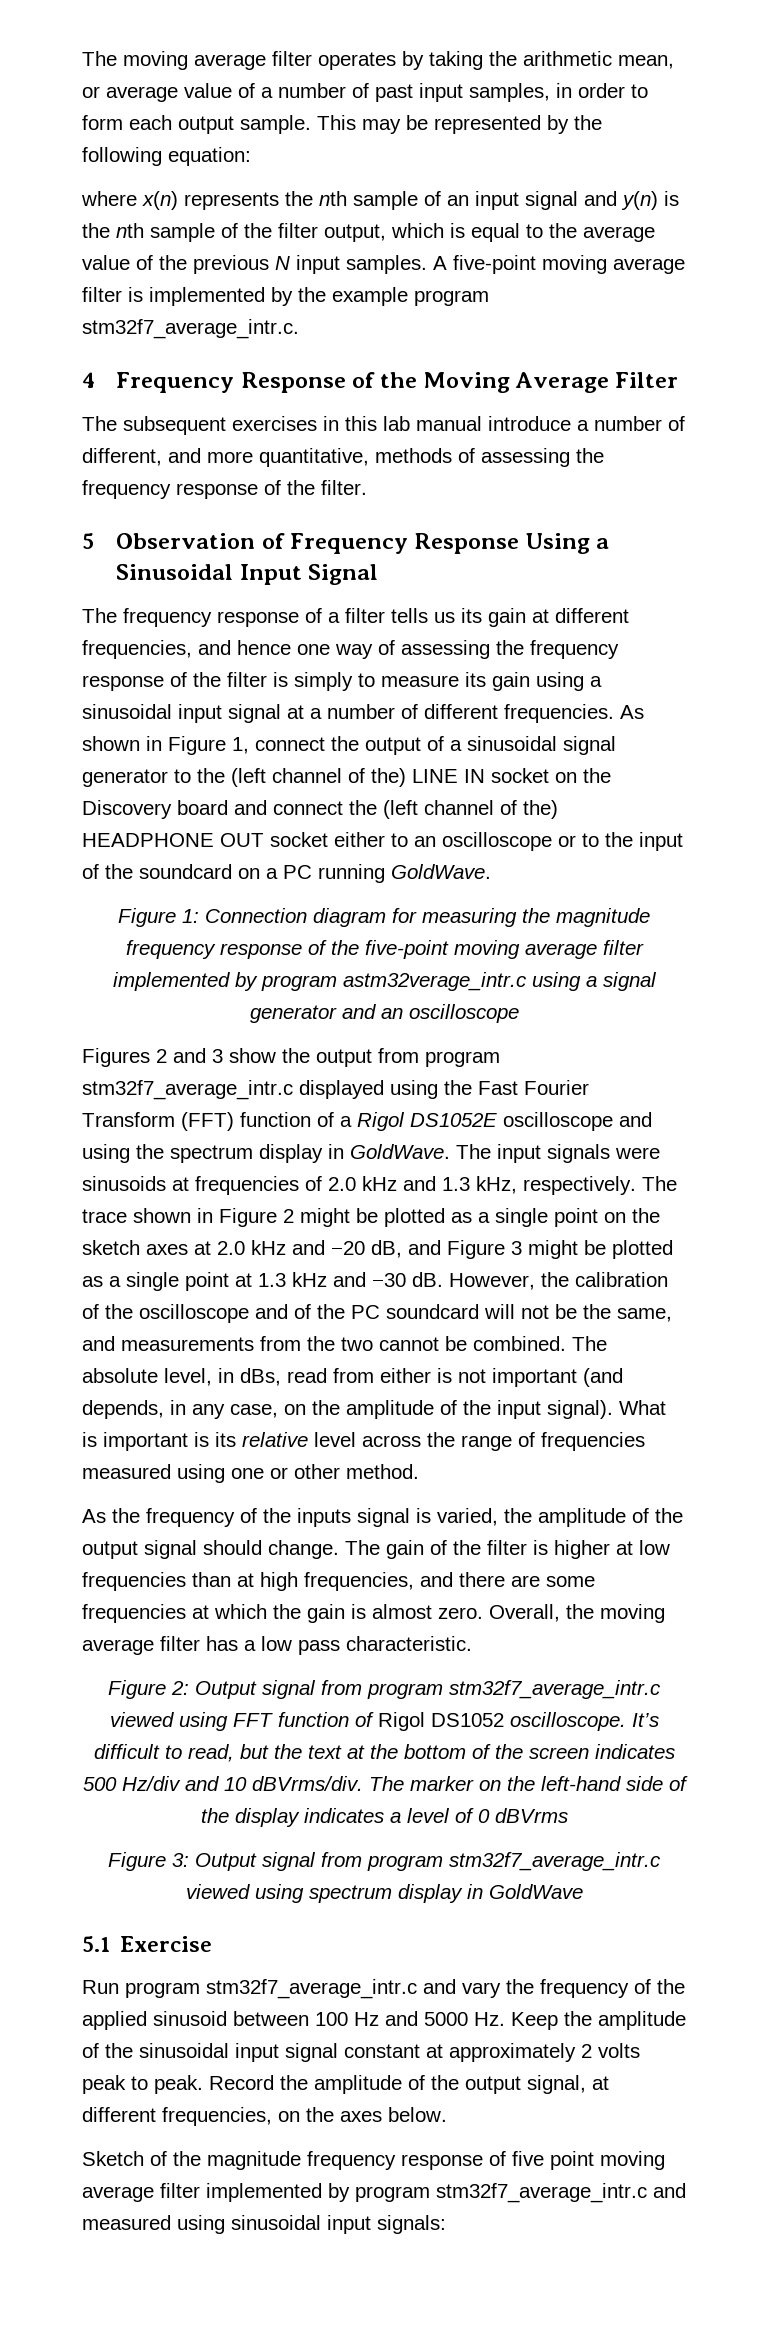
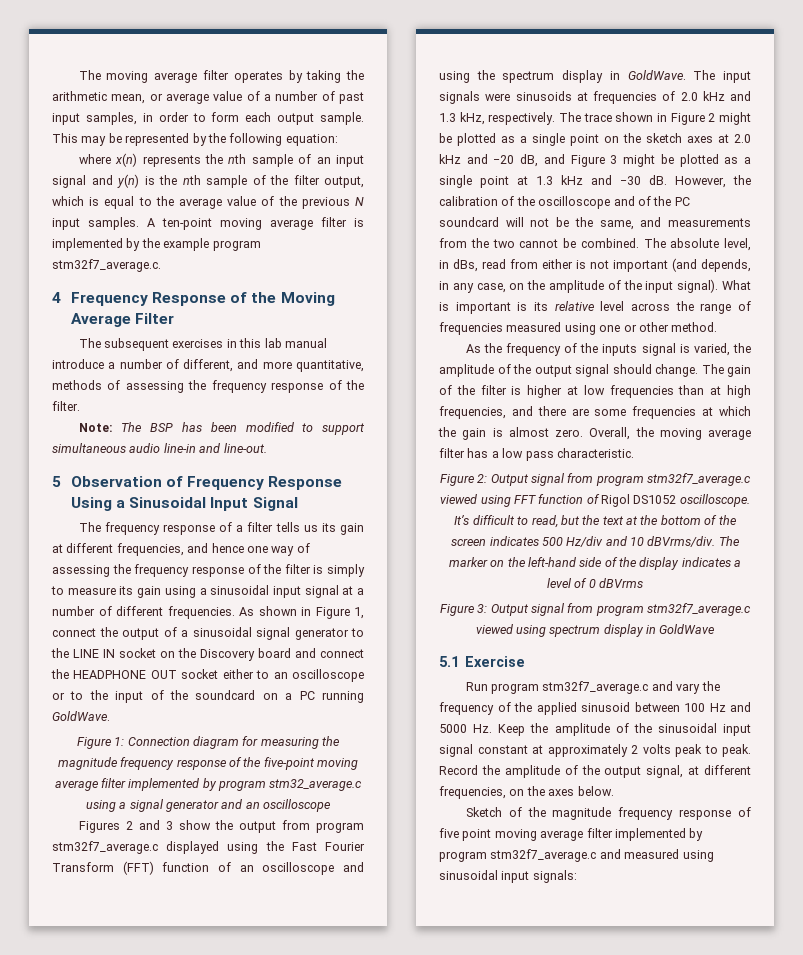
- A five-point moving average filter is implemented by the example program stm32f7_average_intr.c.
+ A ten-point moving average filter is implemented by the example program stm32f7_average.c.
+ Note: The BSP has been modified to support simultaneous audio line-in and line-out.
- As shown in Figure 1, connect the output of a sinusoidal signal generator to the (left channel of the) LINE IN socket on the Discovery board and connect the (left channel of the) HEADPHONE OUT socket either to an oscilloscope or to the input of the soundcard on a PC running GoldWave.
+ As shown in Figure 1, connect the output of a sinusoidal signal generator to the LINE IN socket on the Discovery board and connect the HEADPHONE OUT socket either to an oscilloscope or to the input of the soundcard on a PC running GoldWave.
- Figure 1: Connection diagram for measuring the magnitude frequency response of the five-point moving average filter implemented by program astm32verage_intr.c using a signal generator and an oscilloscope
+ Figure 1: Connection diagram for measuring the magnitude frequency response of the five-point moving average filter implemented by program stm32_average.c using a signal generator and an oscilloscope
- Figures 2 and 3 show the output from program stm32f7_average_intr.c displayed using the Fast Fourier Transform (FFT) function of a Rigol DS1052E oscilloscope and using the spectrum display in GoldWave.
+ Figures 2 and 3 show the output from program stm32f7_average.c displayed using the Fast Fourier Transform (FFT) function of an oscilloscope and using the spectrum display in GoldWave.
- Figure 2: Output signal from program stm32f7_average_intr.c viewed using FFT function of Rigol DS1052 oscilloscope.
+ Figure 2: Output signal from program stm32f7_average.c viewed using FFT function of Rigol DS1052 oscilloscope.
- Figure 3: Output signal from program stm32f7_average_intr.c viewed using spectrum display in GoldWave
+ Figure 3: Output signal from program stm32f7_average.c viewed using spectrum display in GoldWave
- Run program stm32f7_average_intr.c and vary the frequency of the applied sinusoid between 100 Hz and 5000 Hz. Keep the amplitude of the sinusoidal input signal constant at approximately 2 volts peak to peak.
+ Run program stm32f7_average.c and vary the frequency of the applied sinusoid between 100 Hz and 5000 Hz. Keep the amplitude of the sinusoidal input signal constant at approximately 2 volts peak to peak.
- Sketch of the magnitude frequency response of five point moving average filter implemented by program stm32f7_average_intr.c and measured using sinusoidal input signals:
+ Sketch of the magnitude frequency response of five point moving average filter implemented by program stm32f7_average.c and measured using sinusoidal input signals:

